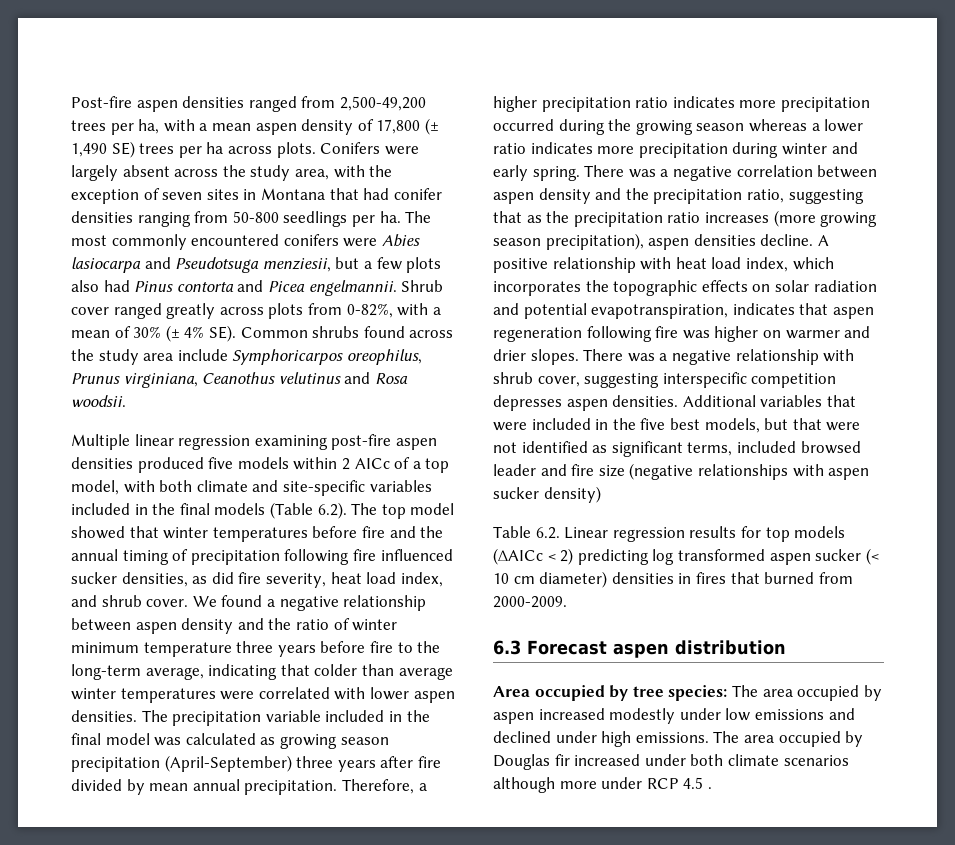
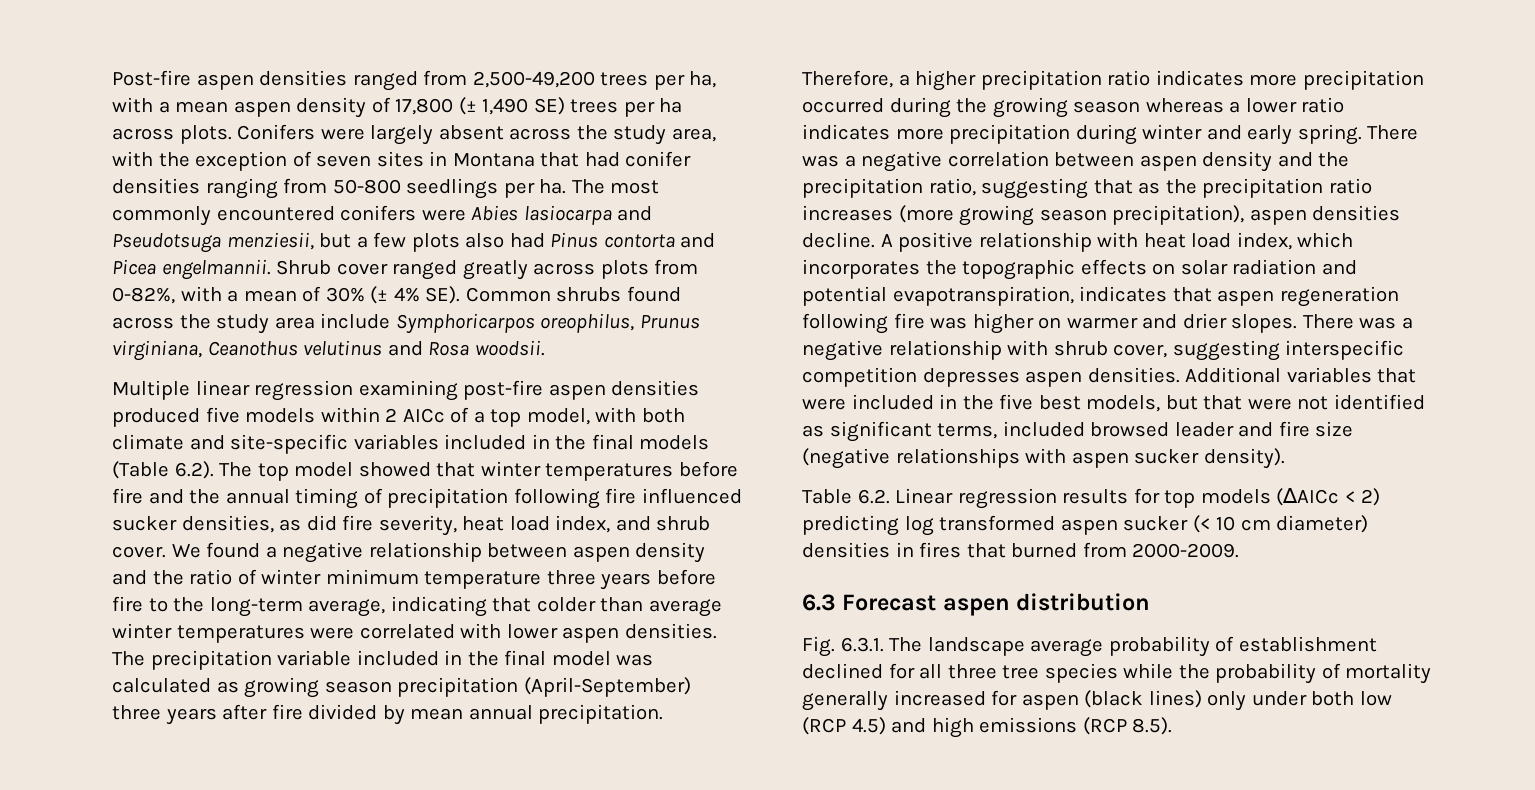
- Additional variables that were included in the five best models, but that were not identified as significant terms, included browsed leader and fire size (negative relationships with aspen sucker density)
+ Additional variables that were included in the five best models, but that were not identified as significant terms, included browsed leader and fire size (negative relationships with aspen sucker density).
- Area occupied by tree species: The area occupied by aspen increased modestly under low emissions and declined under high emissions. The area occupied by Douglas fir increased under both climate scenarios although more under RCP 4.5 .
+ Fig. 6.3.1. The landscape average probability of establishment declined for all three tree species while the probability of mortality generally increased for aspen (black lines) only under both low (RCP 4.5) and high emissions (RCP 8.5).

